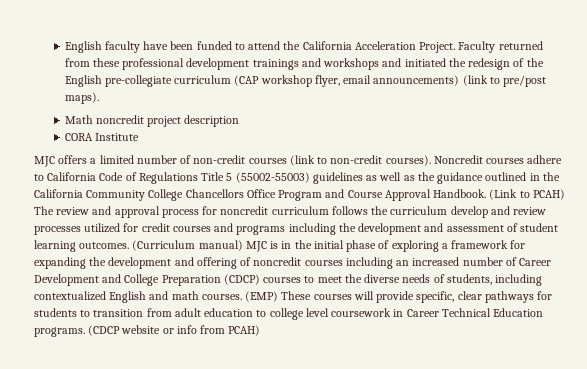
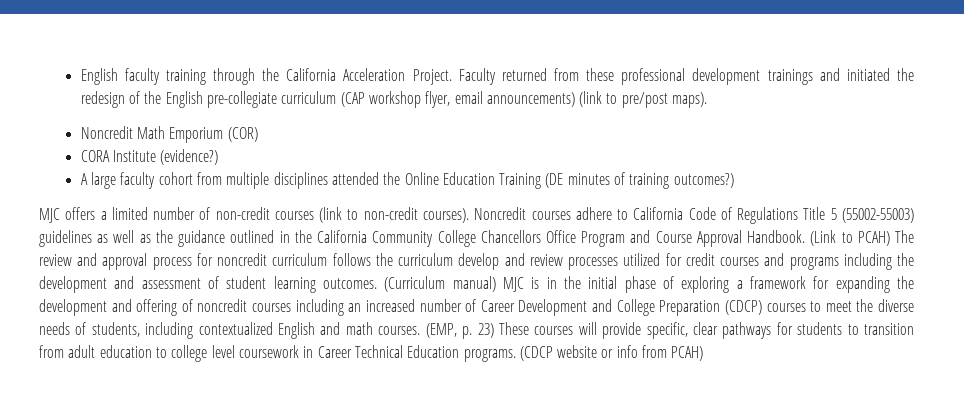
- English faculty have been funded to attend the California Acceleration Project.
+ English faculty training through the California Acceleration Project.
- Faculty returned from these professional development trainings and workshops and initiated the redesign of the English pre-collegiate curriculum (CAP workshop flyer, email announcements) (link to pre/post maps).
+ Faculty returned from these professional development trainings and initiated the redesign of the English pre-collegiate curriculum (CAP workshop flyer, email announcements) (link to pre/post maps).
- Math noncredit project description
- CORA Institute
+ Noncredit Math Emporium (COR)
+ CORA Institute (evidence?)
+ A large faculty cohort from multiple disciplines attended the Online Education Training (DE minutes of training outcomes?)
- (EMP) These courses will provide specific, clear pathways for students to transition from adult education to college level coursework in Career Technical Education programs.
+ (EMP, p. 23) These courses will provide specific, clear pathways for students to transition from adult education to college level coursework in Career Technical Education programs.

